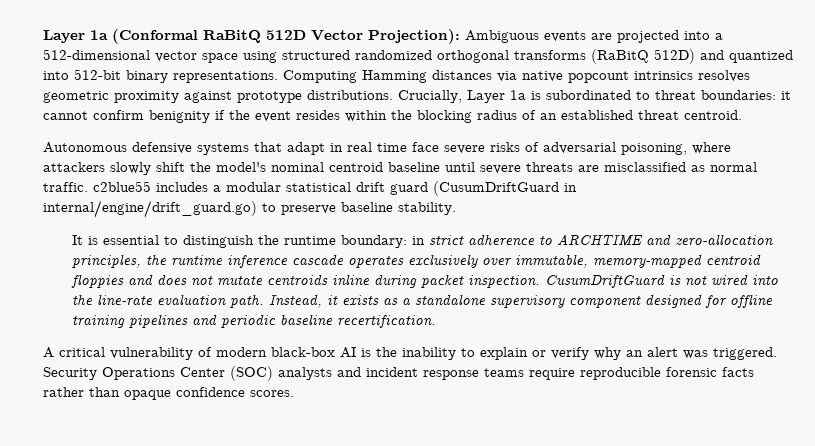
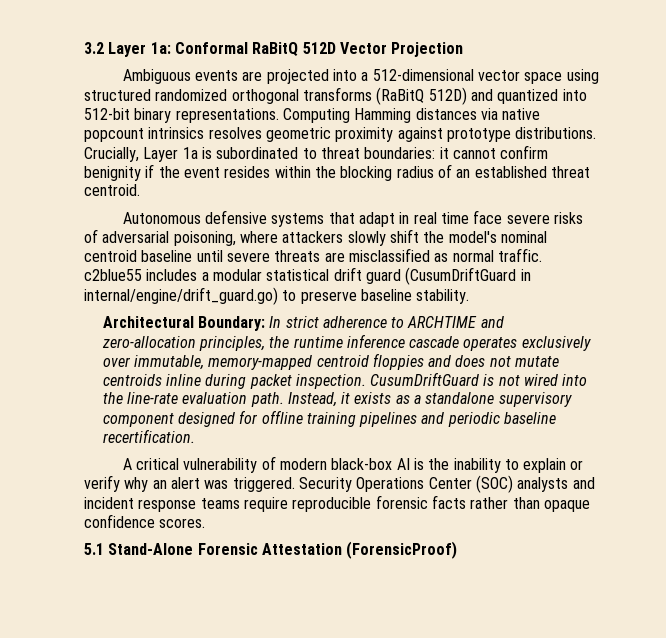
- Layer 1a (Conformal RaBitQ 512D Vector Projection): Ambiguous events are projected into a 512-dimensional vector space using structured randomized orthogonal transforms (RaBitQ 512D) and quantized into 512-bit binary representations.
+ 3.2 Layer 1a: Conformal RaBitQ 512D Vector Projection
+ Ambiguous events are projected into a 512-dimensional vector space using structured randomized orthogonal transforms (RaBitQ 512D) and quantized into 512-bit binary representations.
- It is essential to distinguish the runtime boundary: in strict adherence to ARCHTIME and zero-allocation principles, the runtime inference cascade operates exclusively over immutable, memory-mapped centroid floppies and does not mutate centroids inline during packet inspection.
+ Architectural Boundary: In strict adherence to ARCHTIME and zero-allocation principles, the runtime inference cascade operates exclusively over immutable, memory-mapped centroid floppies and does not mutate centroids inline during packet inspection.
+ 5.1 Stand-Alone Forensic Attestation (ForensicProof)

